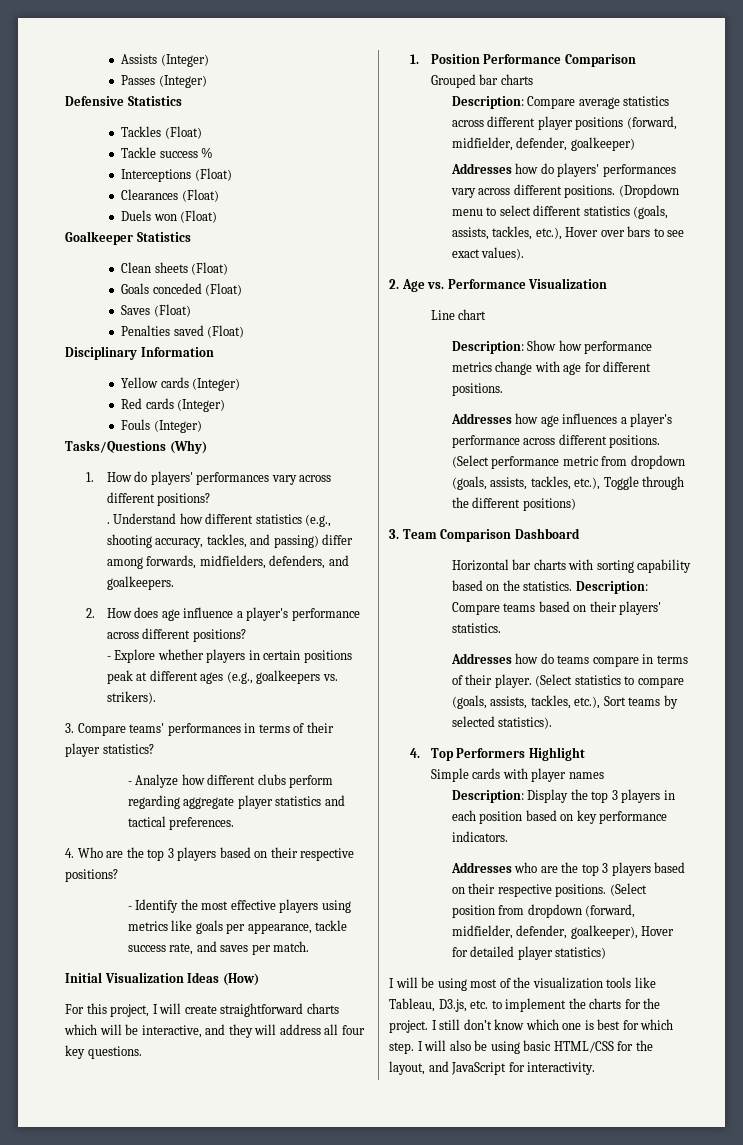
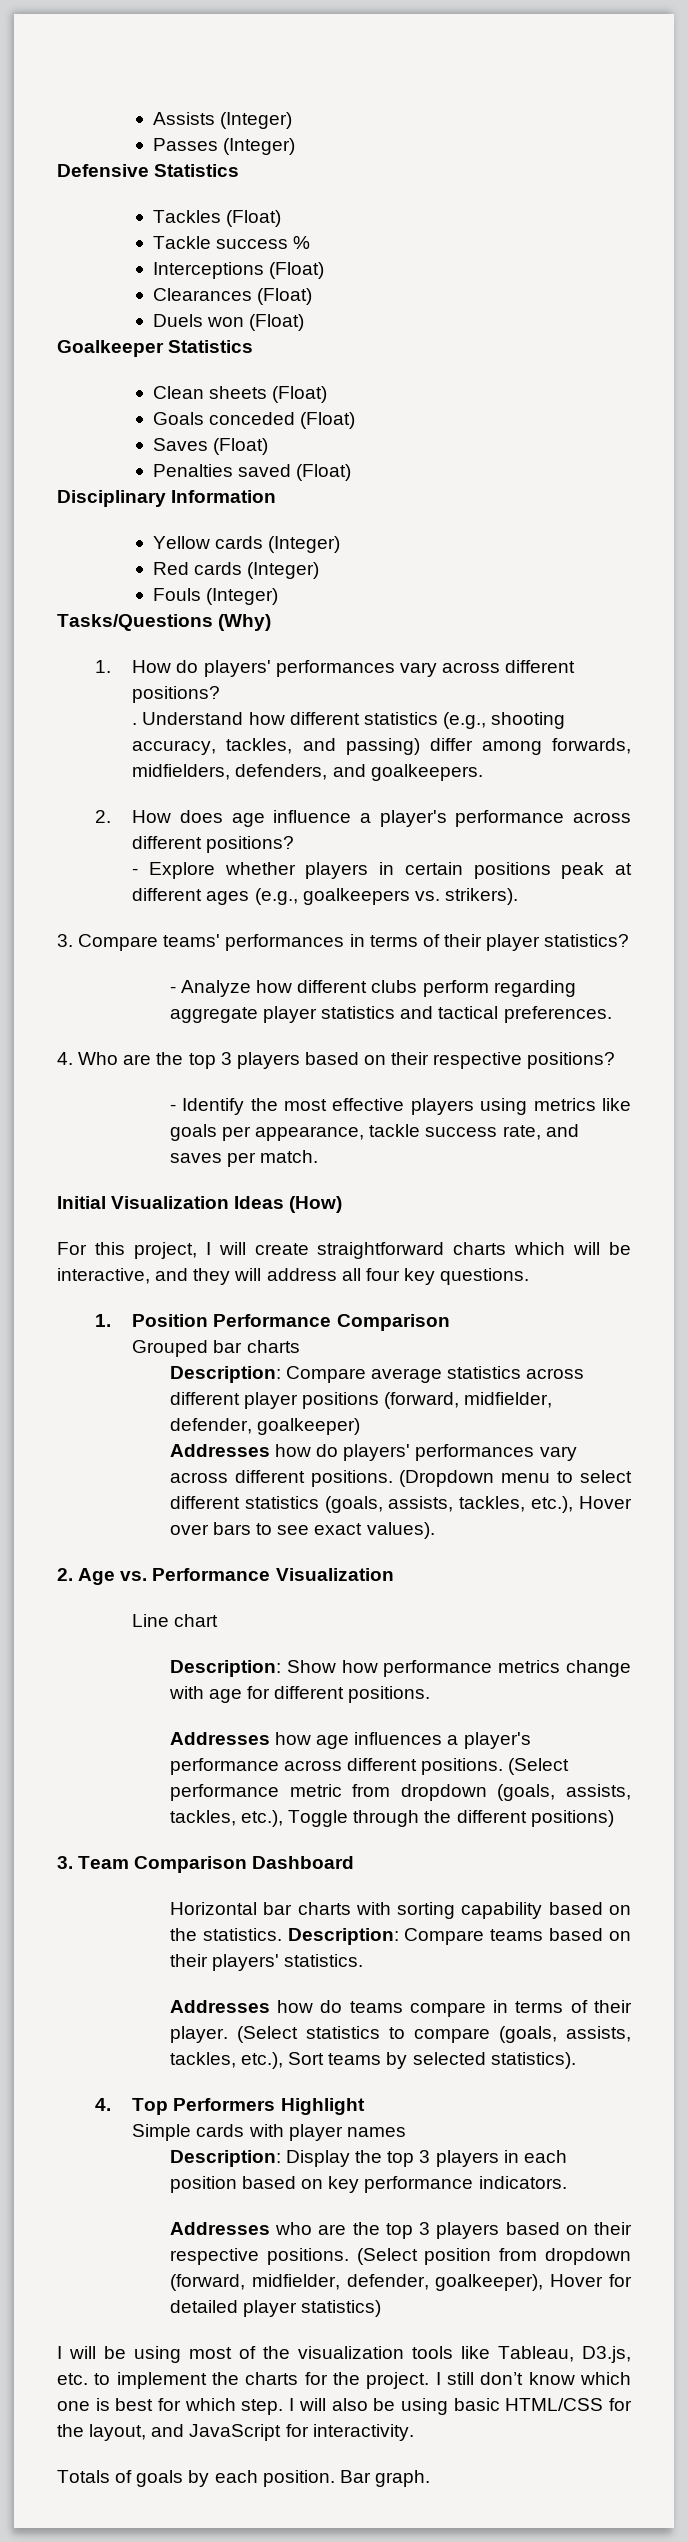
+ Totals of goals by each position. Bar graph.

